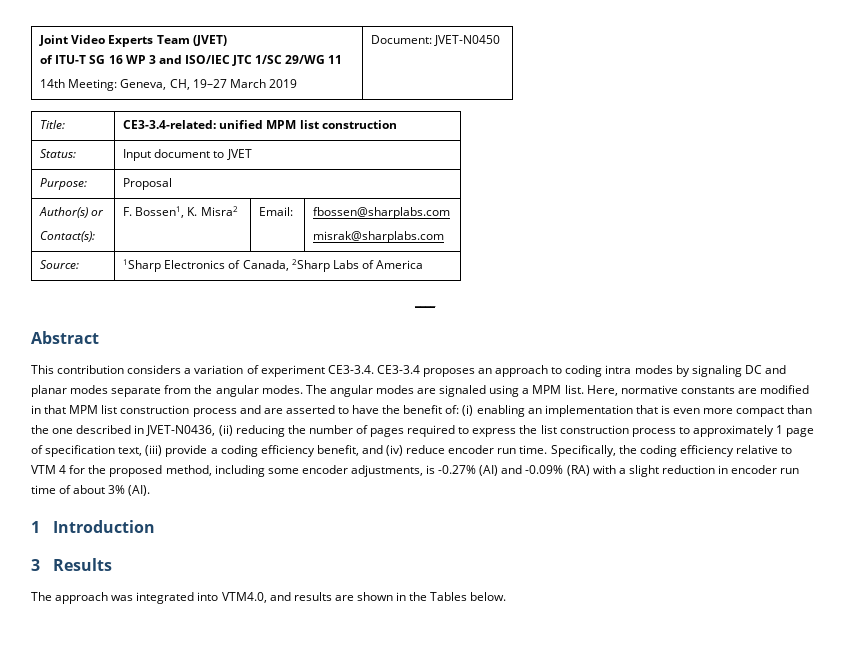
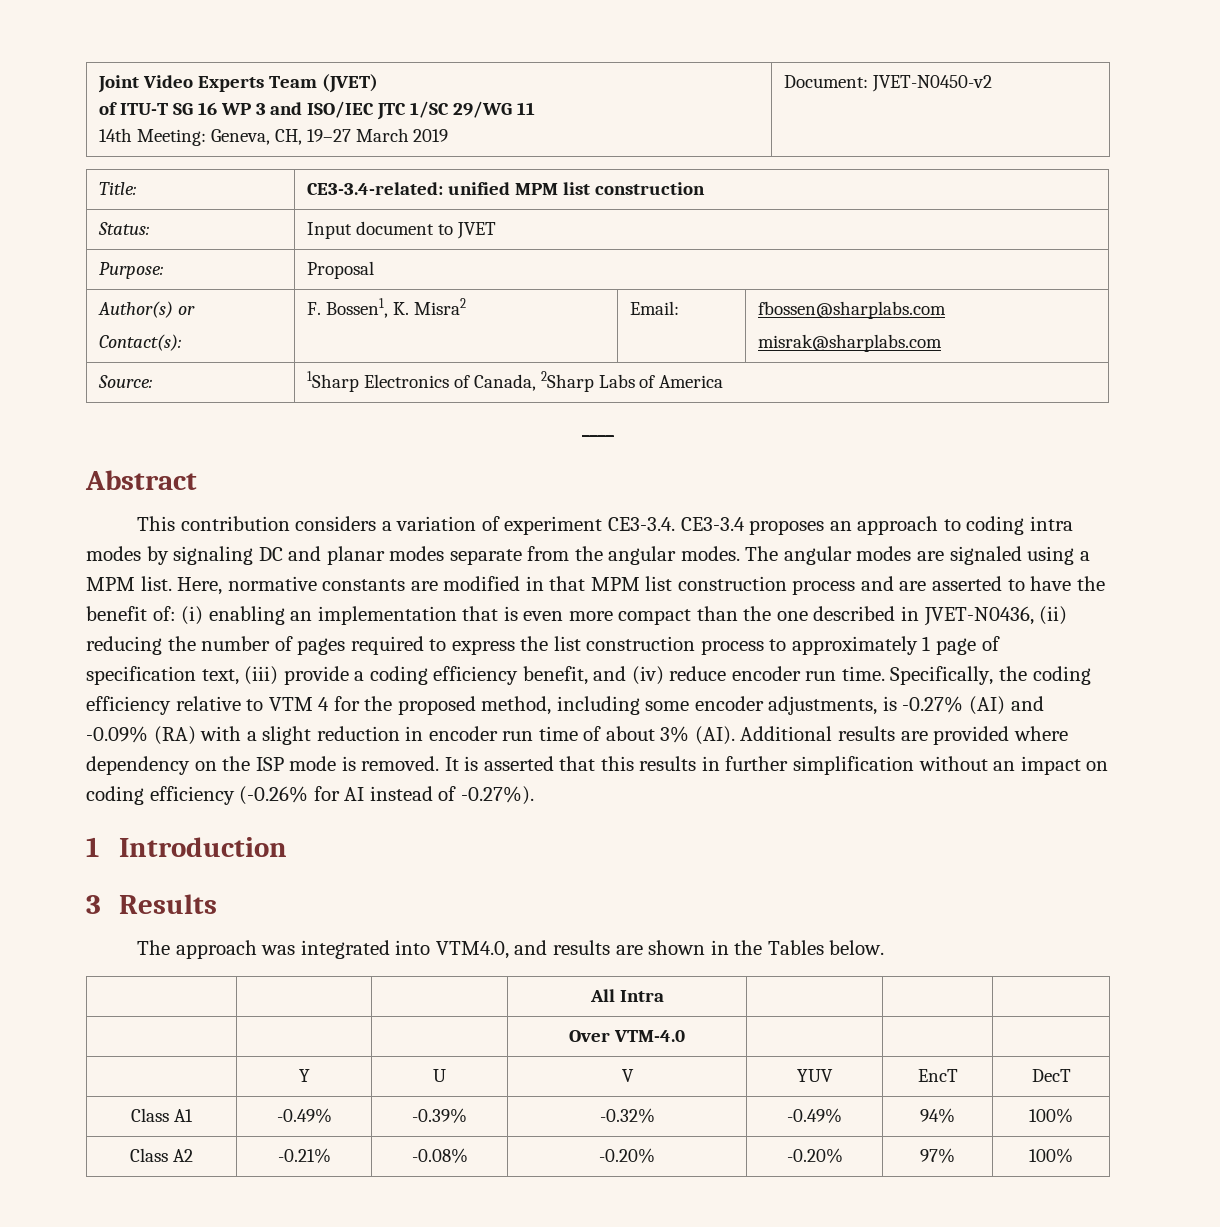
  Joint Video Experts Team (JVET)
  of ITU-T SG 16 WP 3 and ISO/IEC JTC 1/SC 29/WG 11
- 14th Meeting: Geneva, CH, 19–27 March 2019 | Document: JVET-N0450
+ 14th Meeting: Geneva, CH, 19–27 March 2019 | Document: JVET-N0450-v2
- Specifically, the coding efficiency relative to VTM 4 for the proposed method, including some encoder adjustments, is -0.27% (AI) and -0.09% (RA) with a slight reduction in encoder run time of about 3% (AI).
+ Specifically, the coding efficiency relative to VTM 4 for the proposed method, including some encoder adjustments, is -0.27% (AI) and -0.09% (RA) with a slight reduction in encoder run time of about 3% (AI). Additional results are provided where dependency on the ISP mode is removed. It is asserted that this results in further simplification without an impact on coding efficiency (-0.26% for AI instead of -0.27%).
+ | | | All Intra | | |
+ | | | Over VTM-4.0 | | |
+ | Y | U | V | YUV | EncT | DecT
+ Class A1 | -0.49% | -0.39% | -0.32% | -0.49% | 94% | 100%
+ Class A2 | -0.21% | -0.08% | -0.20% | -0.20% | 97% | 100%

